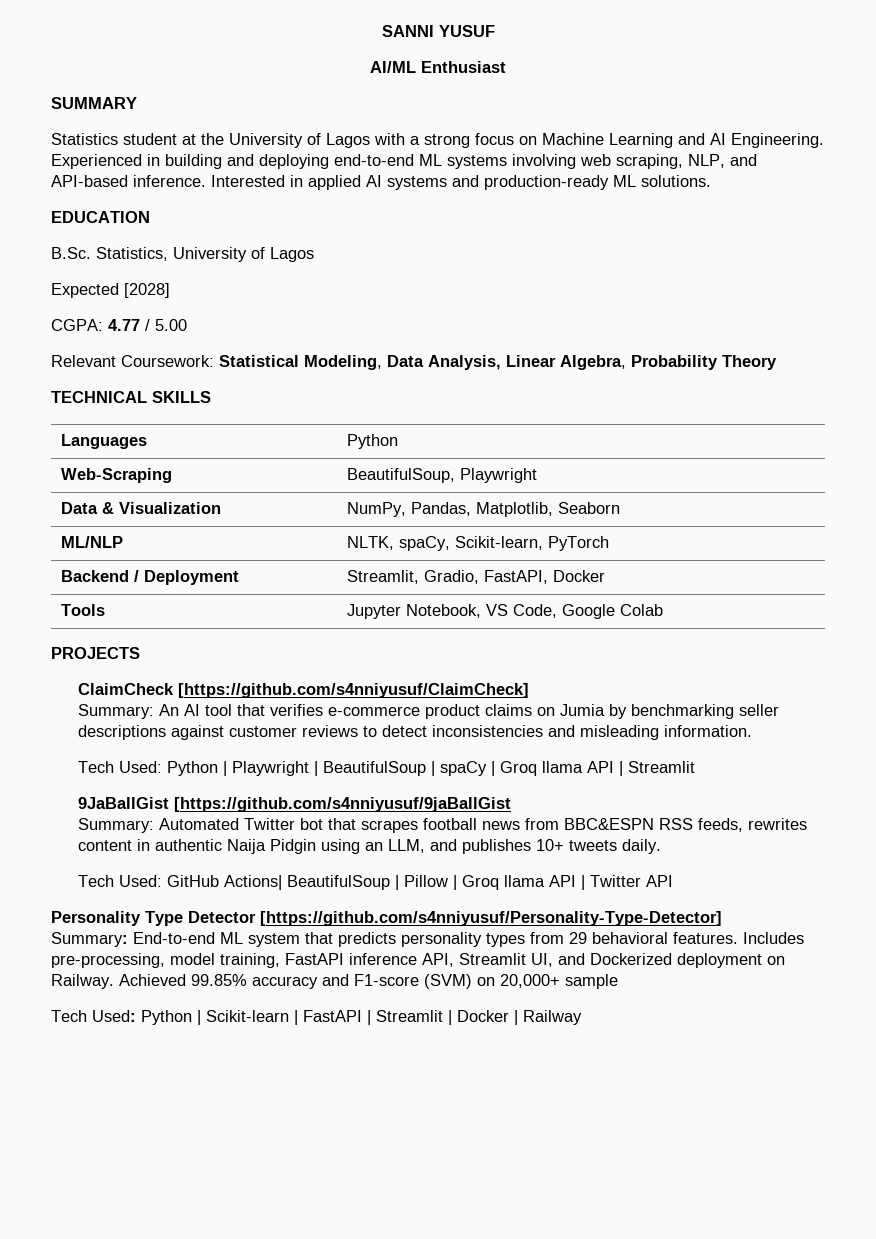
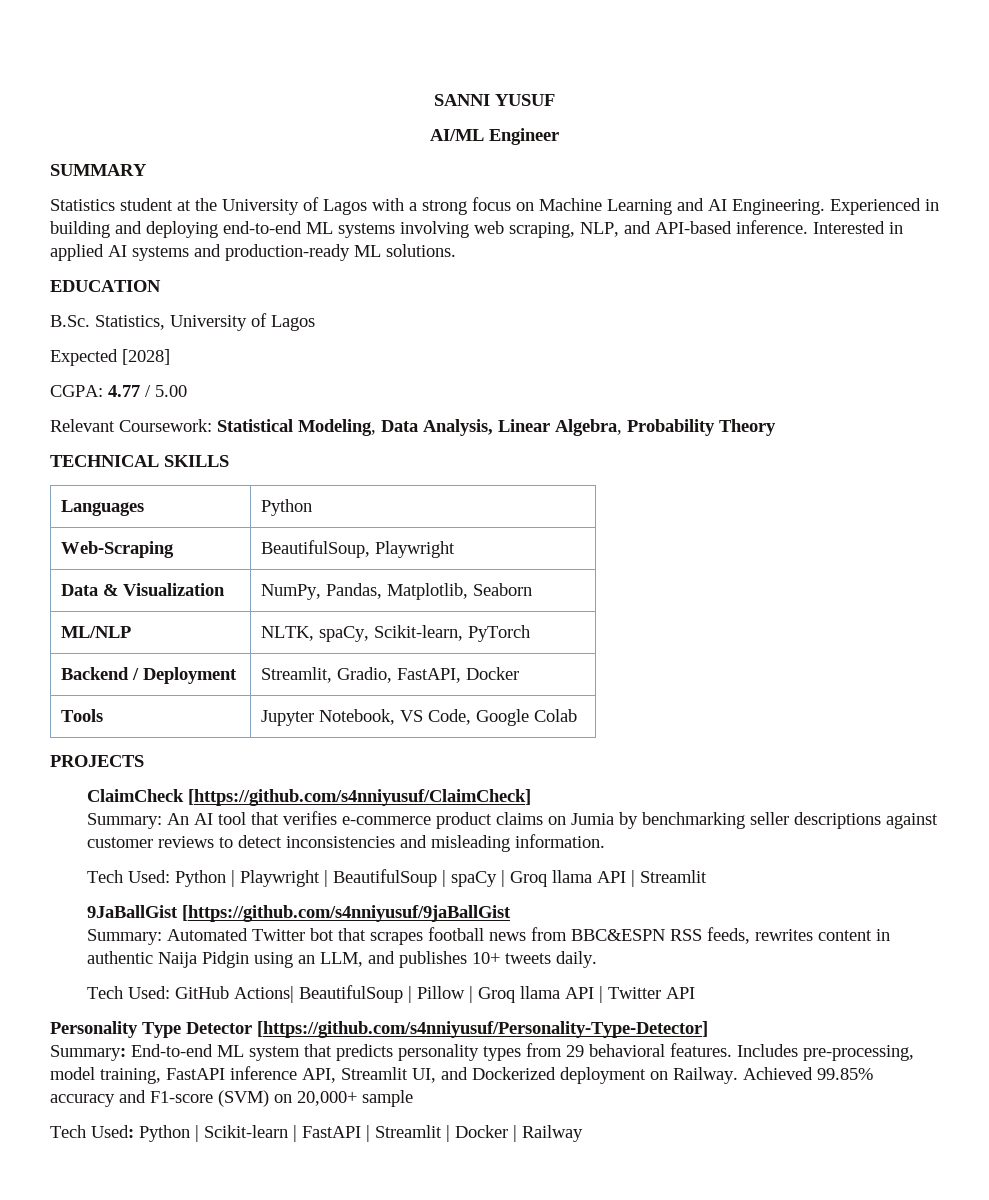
- AI/ML Enthusiast
+ AI/ML Engineer

